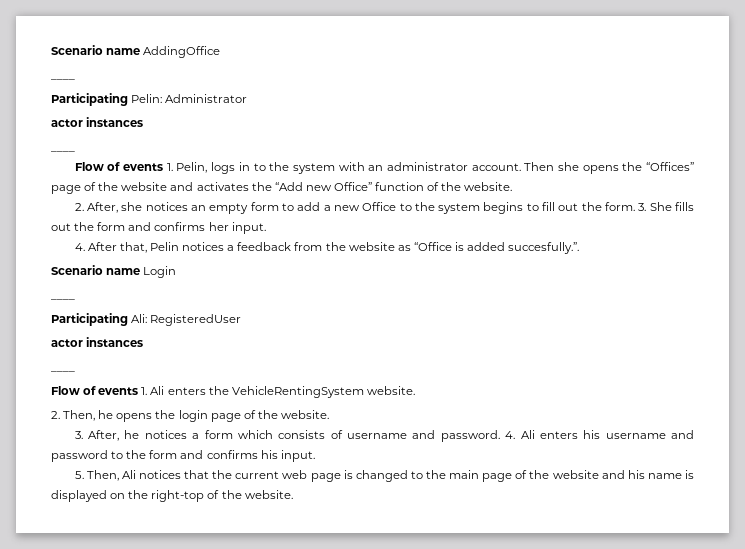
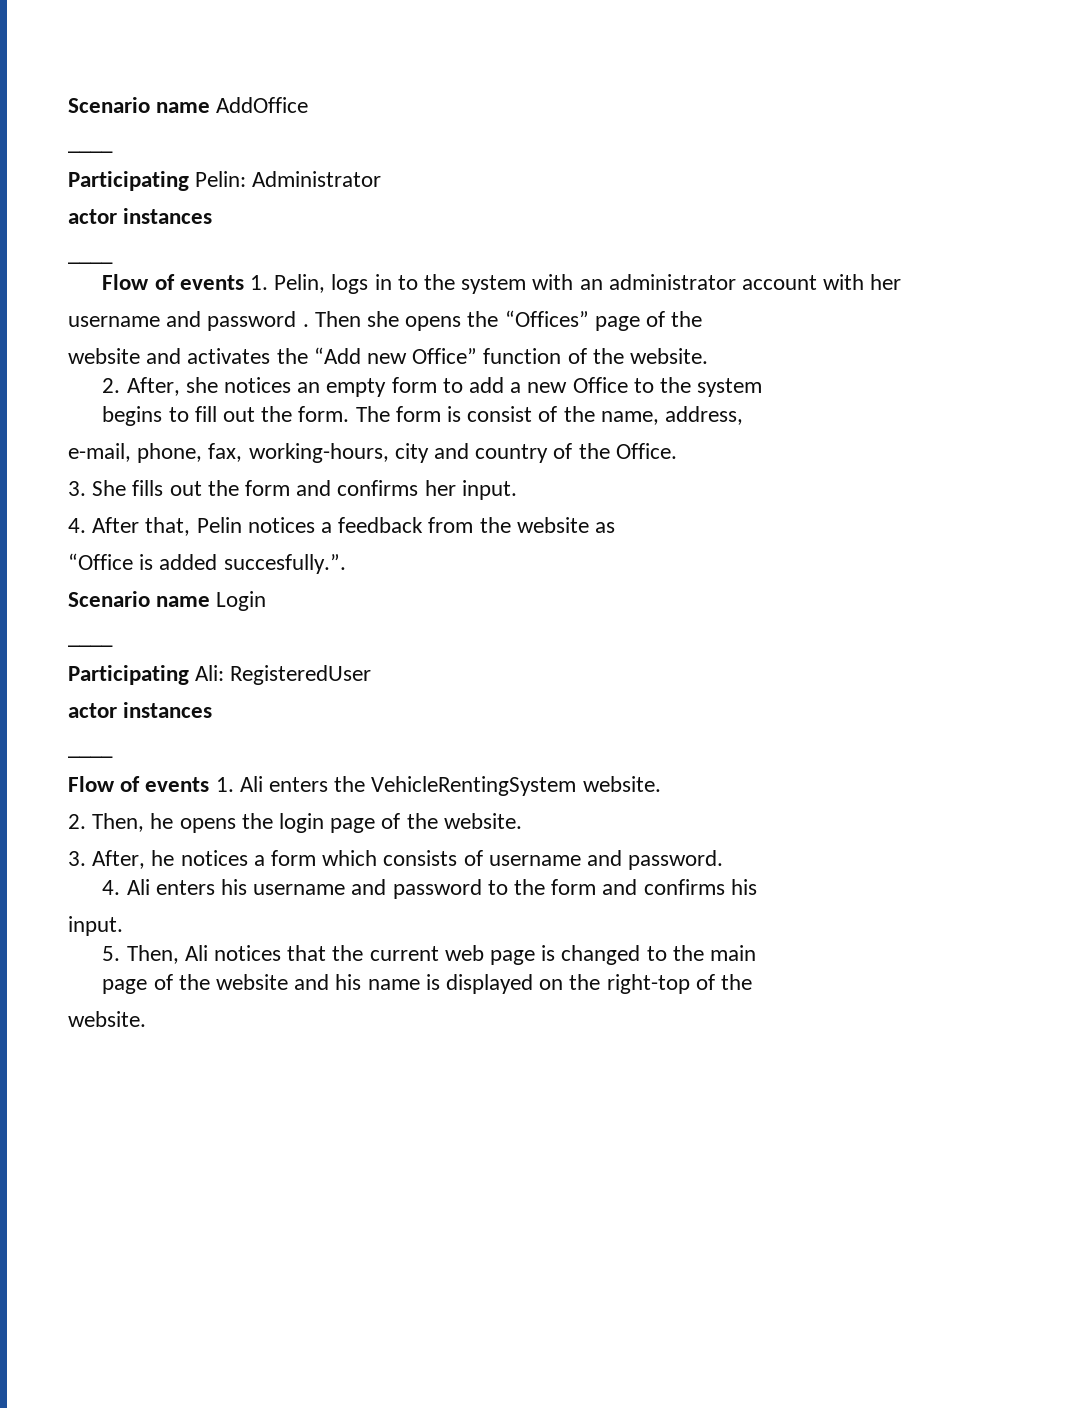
- Scenario name AddingOffice
+ Scenario name AddOffice
- Flow of events 1. Pelin, logs in to the system with an administrator account.
+ Flow of events 1. Pelin, logs in to the system with an administrator account with her
+ username and password .
- Then she opens the “Offices” page of the website and activates the “Add new Office” function of the website.
+ Then she opens the “Offices” page of the
+ website and activates the “Add new Office” function of the website.
- 2. After, she notices an empty form to add a new Office to the system begins to fill out the form. 3. She fills out the form and confirms her input.
+ 2. After, she notices an empty form to add a new Office to the system
+ begins to fill out the form. The form is consist of the name, address,
+ e-mail, phone, fax, working-hours, city and country of the Office.
+ 3. She fills out the form and confirms her input.
- 4. After that, Pelin notices a feedback from the website as “Office is added succesfully.”.
+ 4. After that, Pelin notices a feedback from the website as
+ “Office is added succesfully.”.
- 3. After, he notices a form which consists of username and password. 4. Ali enters his username and password to the form and confirms his input.
+ 3. After, he notices a form which consists of username and password.
+ 4. Ali enters his username and password to the form and confirms his
+ input.
- 5. Then, Ali notices that the current web page is changed to the main page of the website and his name is displayed on the right-top of the website.
+ 5. Then, Ali notices that the current web page is changed to the main
+ page of the website and his name is displayed on the right-top of the
+ website.

